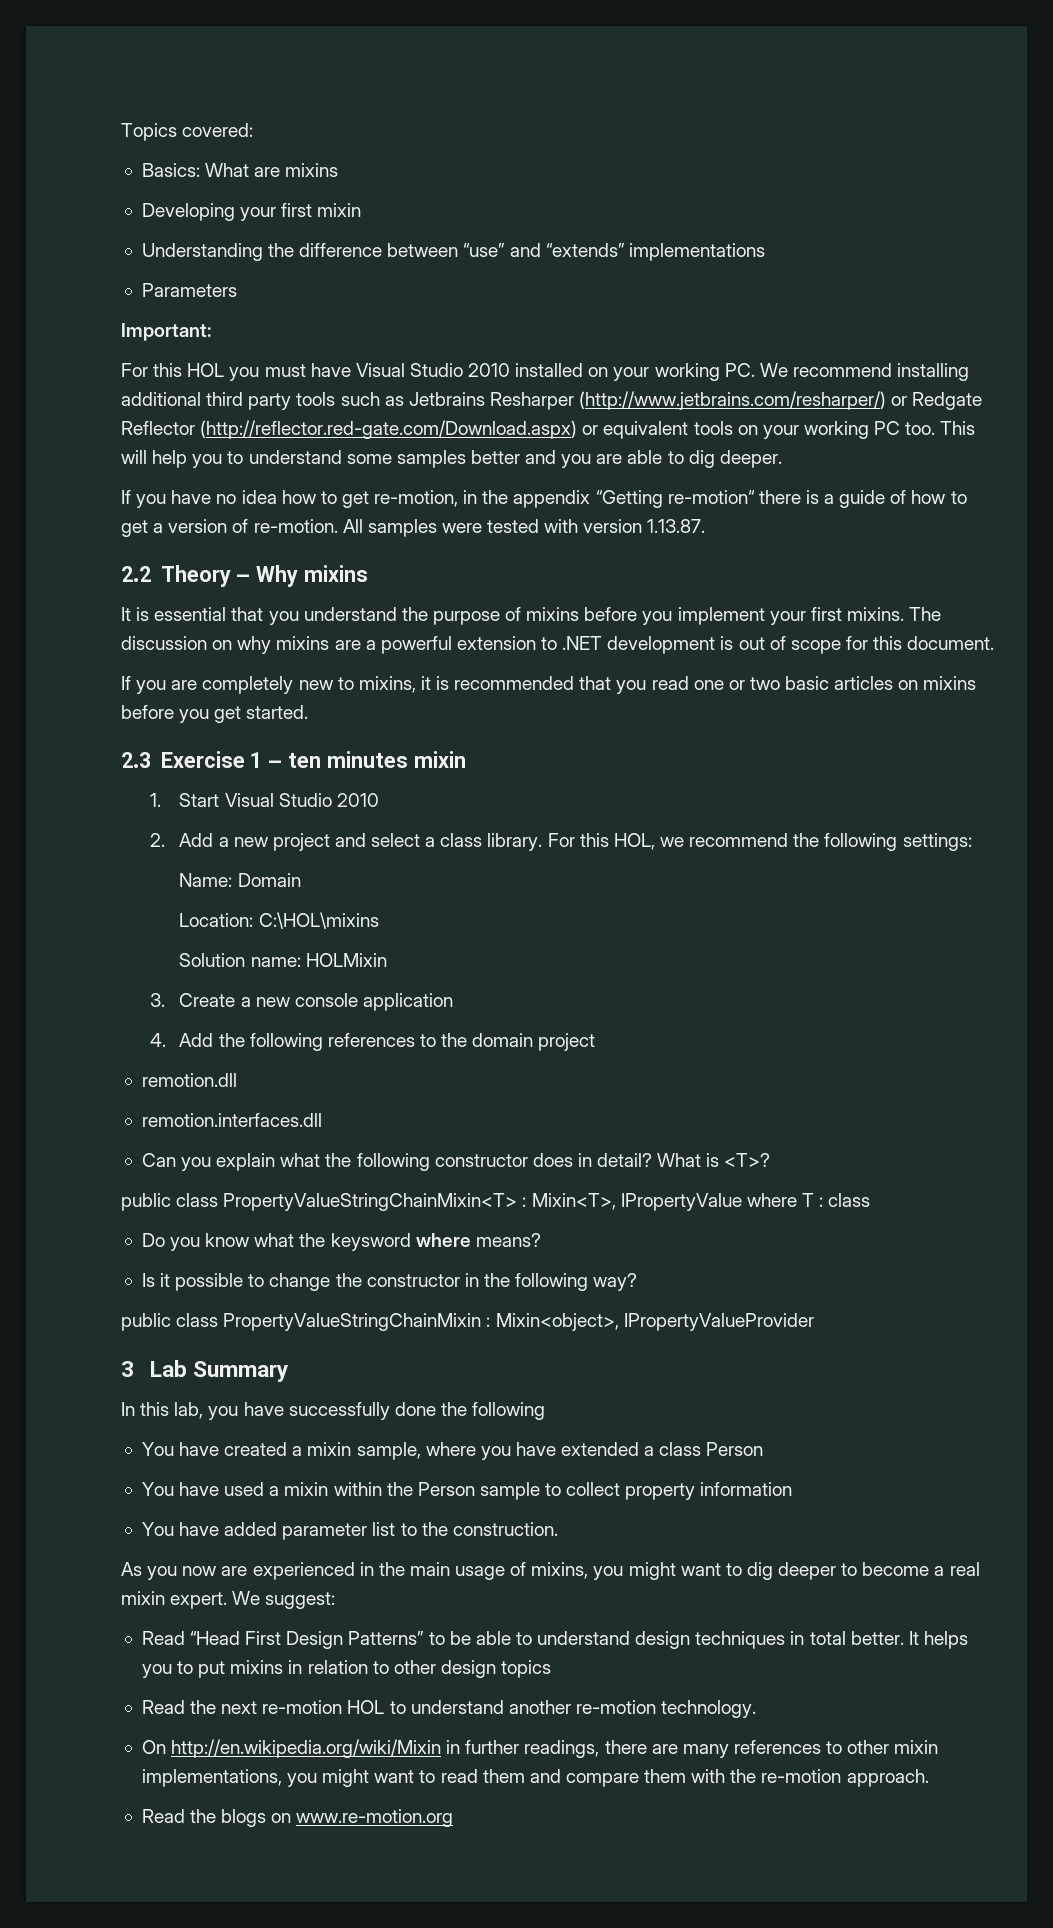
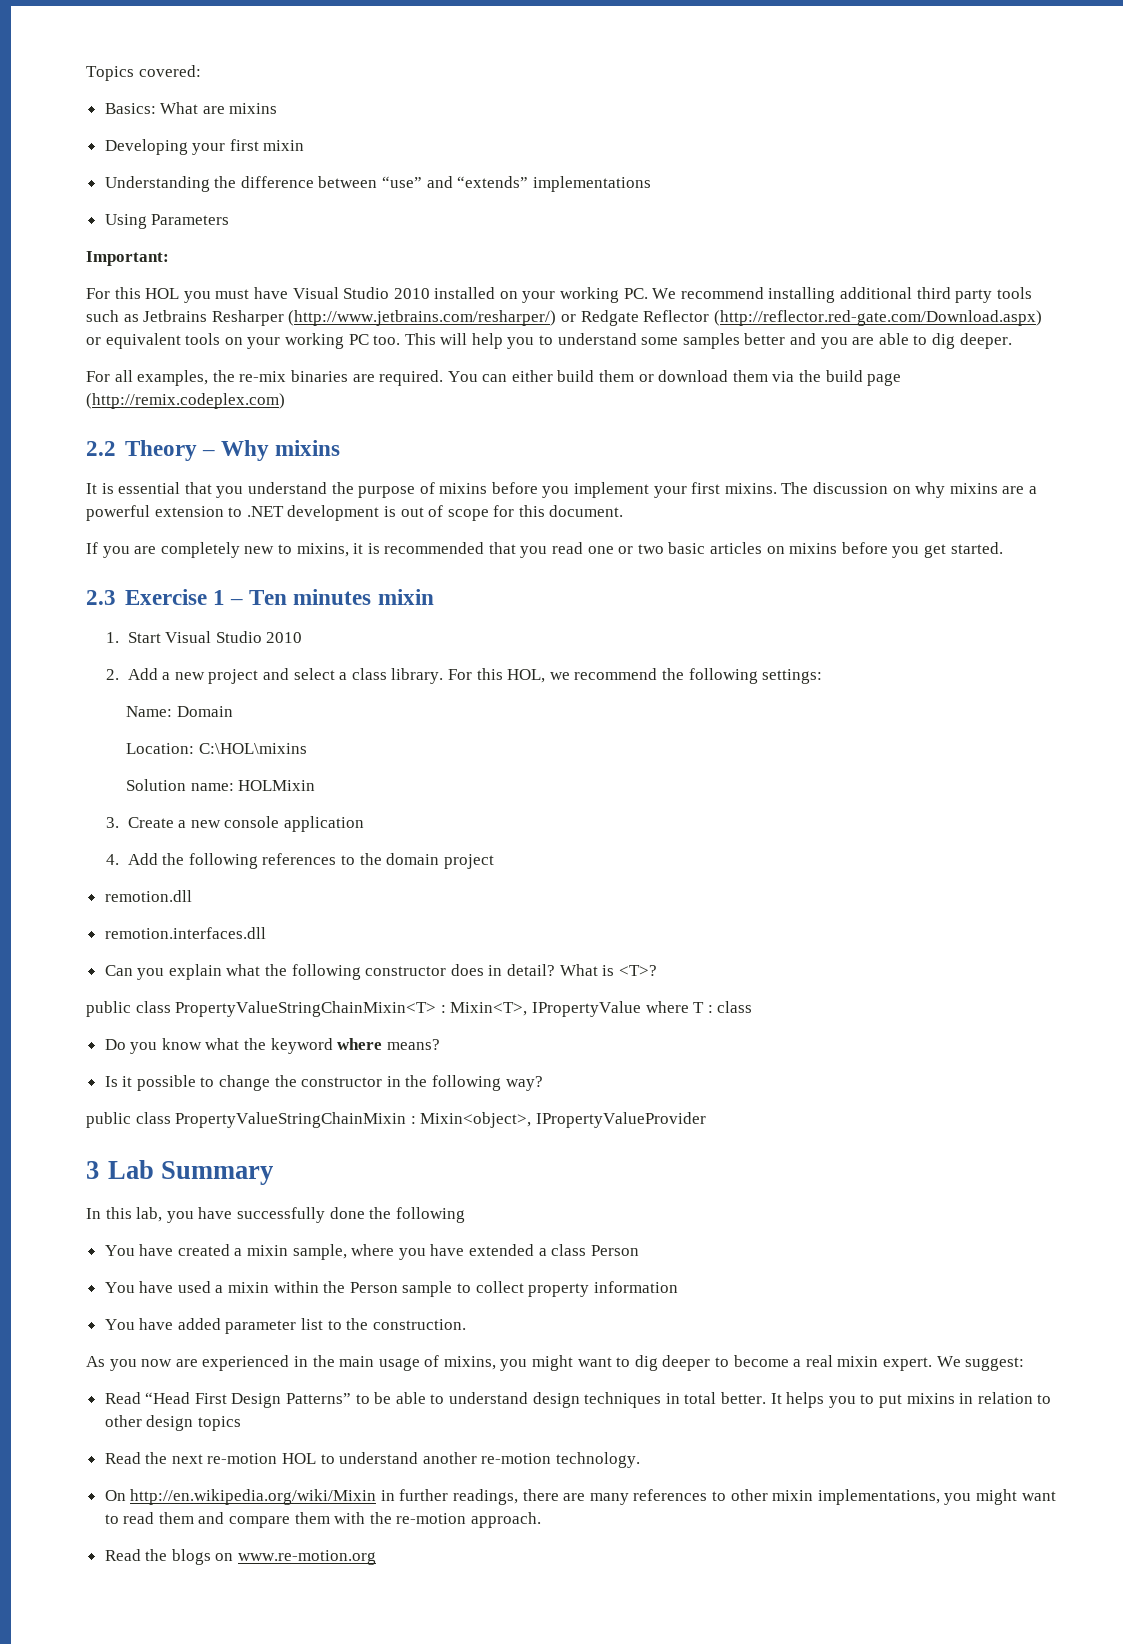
- Parameters
+ Using Parameters
- If you have no idea how to get re-motion, in the appendix “Getting re-motion“ there is a guide of how to get a version of re-motion. All samples were tested with version 1.13.87.
+ For all examples, the re-mix binaries are required. You can either build them or download them via the build page (http://remix.codeplex.com)
- 2.3 Exercise 1 – ten minutes mixin
+ 2.3 Exercise 1 – Ten minutes mixin
- Do you know what the keysword where means?
+ Do you know what the keyword where means?

